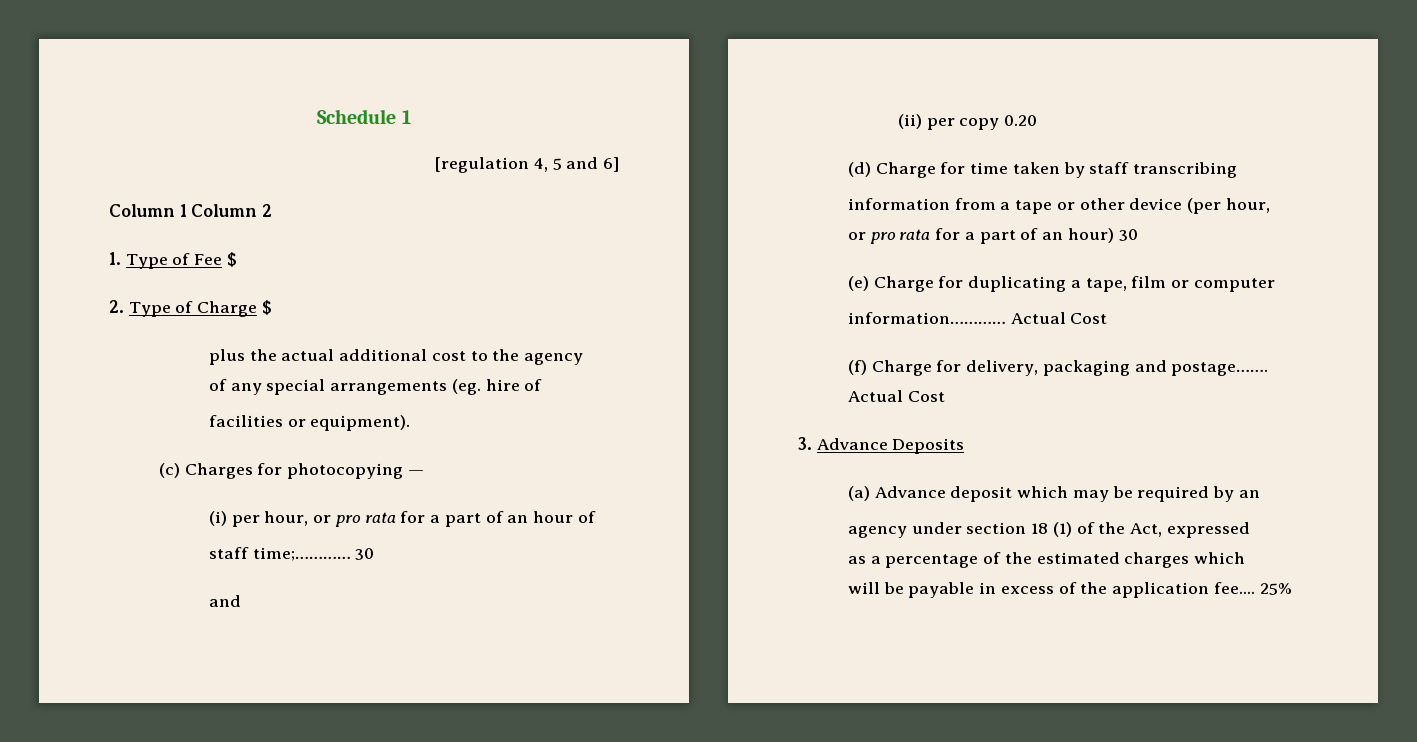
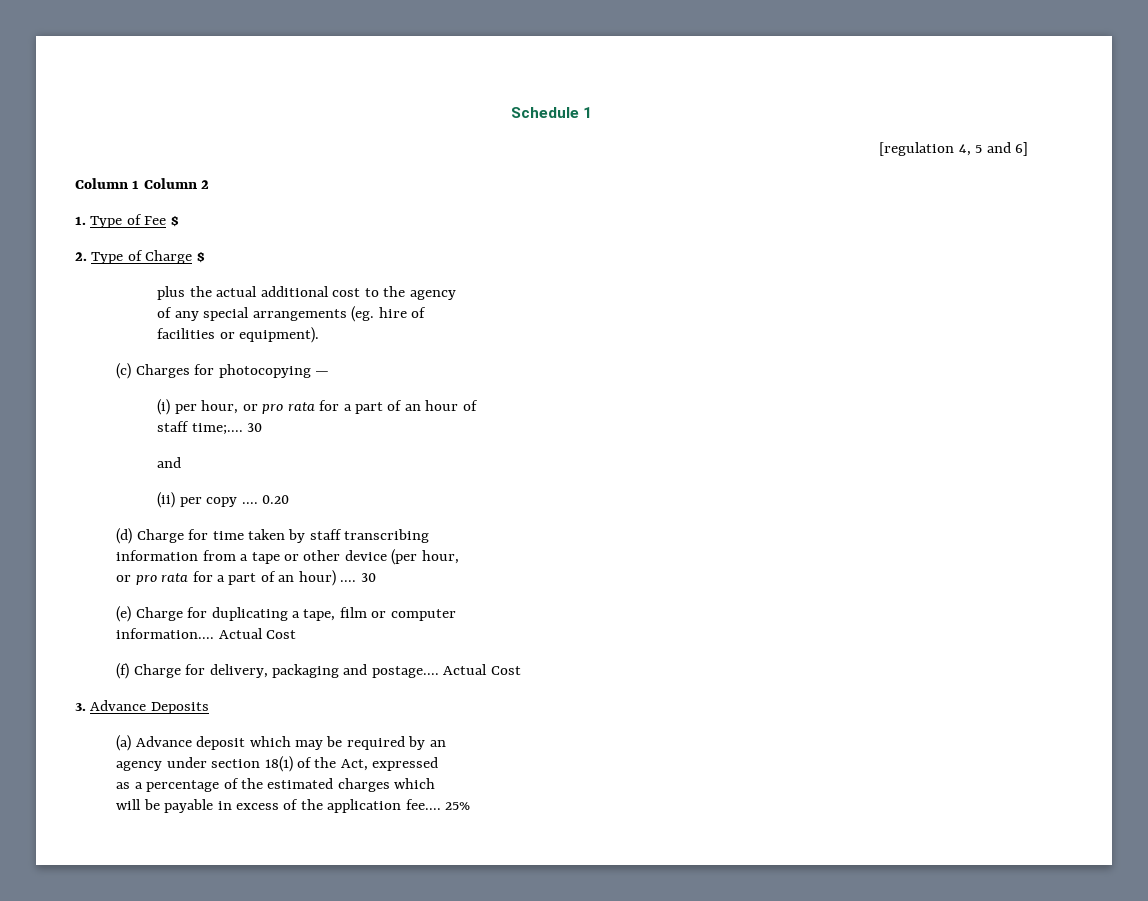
- staff time;…………
+ staff time;....
- (ii) per copy 0.20
+ (ii) per copy .... 0.20
- or pro rata for a part of an hour) 30
+ or pro rata for a part of an hour) .... 30
- information…………
+ information....
- (f) Charge for delivery, packaging and postage…….
+ (f) Charge for delivery, packaging and postage....
- agency under section 18 (1) of the Act, expressed
+ agency under section 18(1) of the Act, expressed

